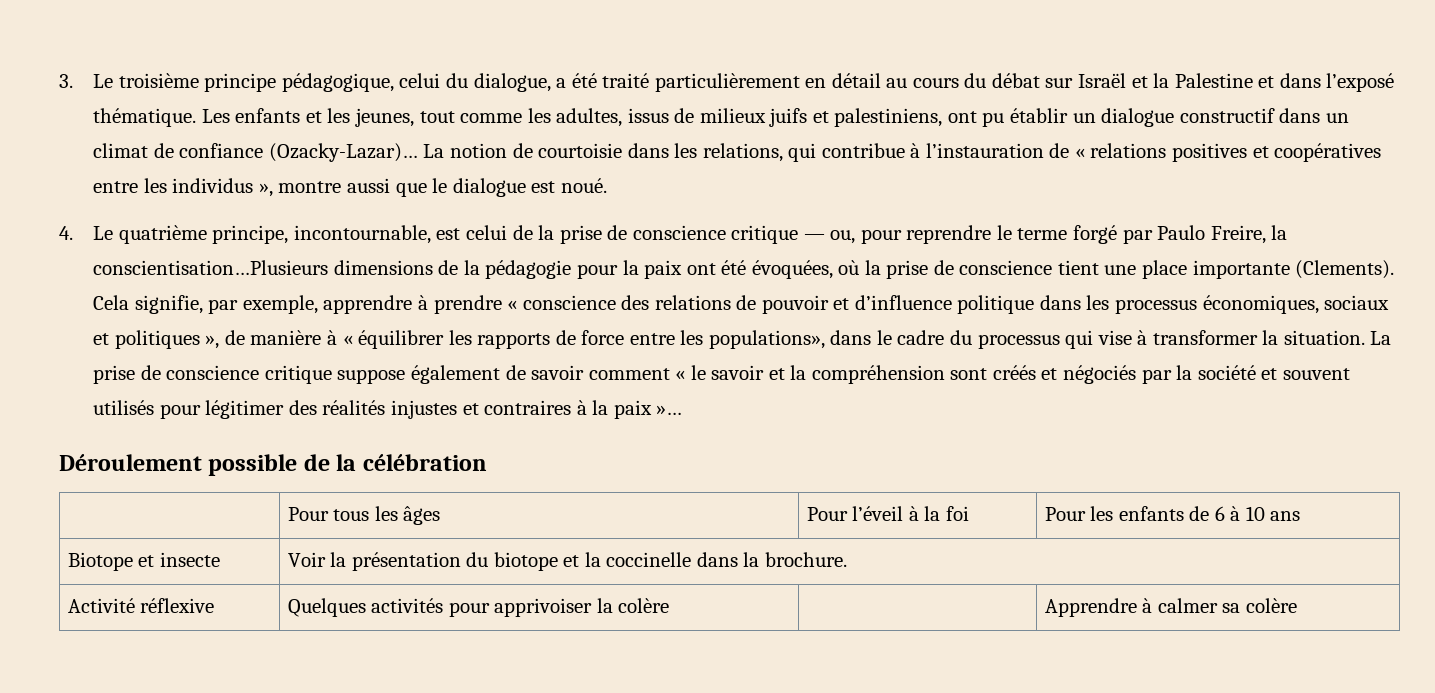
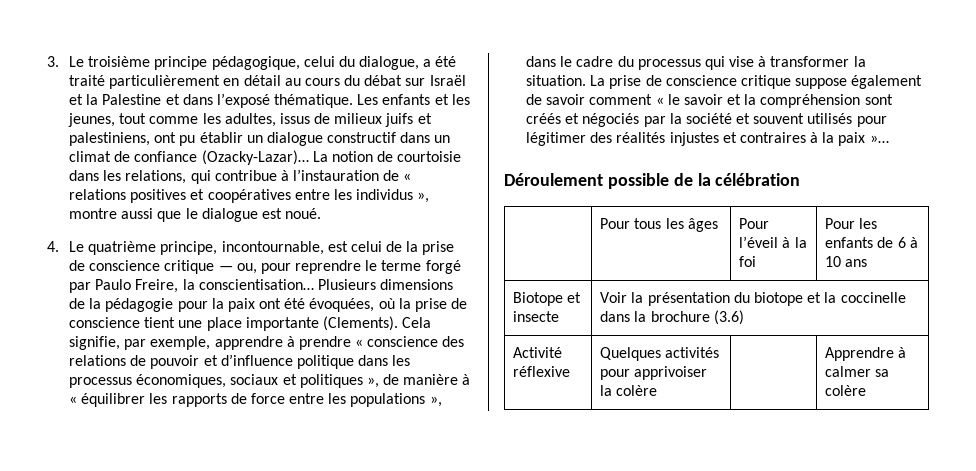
- 4. Le quatrième principe, incontournable, est celui de la prise de conscience critique — ou, pour reprendre le terme forgé par Paulo Freire, la conscientisation…Plusieurs dimensions de la pédagogie pour la paix ont été évoquées, où la prise de conscience tient une place importante (Clements).
+ 4. Le quatrième principe, incontournable, est celui de la prise de conscience critique — ou, pour reprendre le terme forgé par Paulo Freire, la conscientisation… Plusieurs dimensions de la pédagogie pour la paix ont été évoquées, où la prise de conscience tient une place importante (Clements).
- Cela signifie, par exemple, apprendre à prendre « conscience des relations de pouvoir et d’influence politique dans les processus économiques, sociaux et politiques », de manière à « équilibrer les rapports de force entre les populations», dans le cadre du processus qui vise à transformer la situation.
+ Cela signifie, par exemple, apprendre à prendre « conscience des relations de pouvoir et d’influence politique dans les processus économiques, sociaux et politiques », de manière à « équilibrer les rapports de force entre les populations », dans le cadre du processus qui vise à transformer la situation.
- Biotope et insecte | Voir la présentation du biotope et la coccinelle dans la brochure.
+ Biotope et insecte | Voir la présentation du biotope et la coccinelle dans la brochure (3.6)

